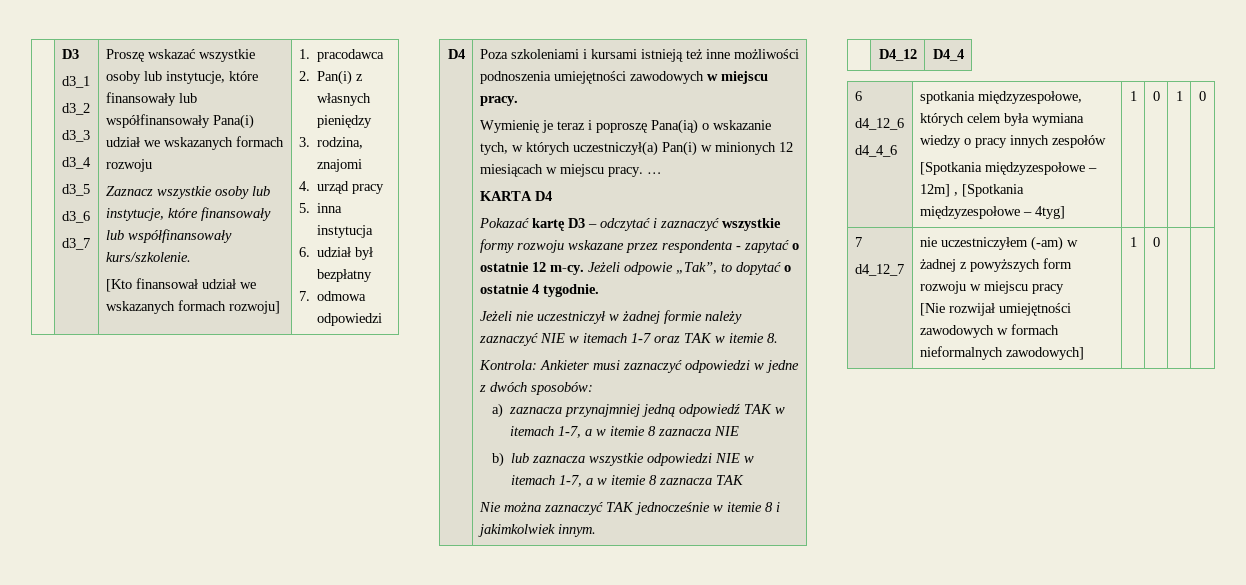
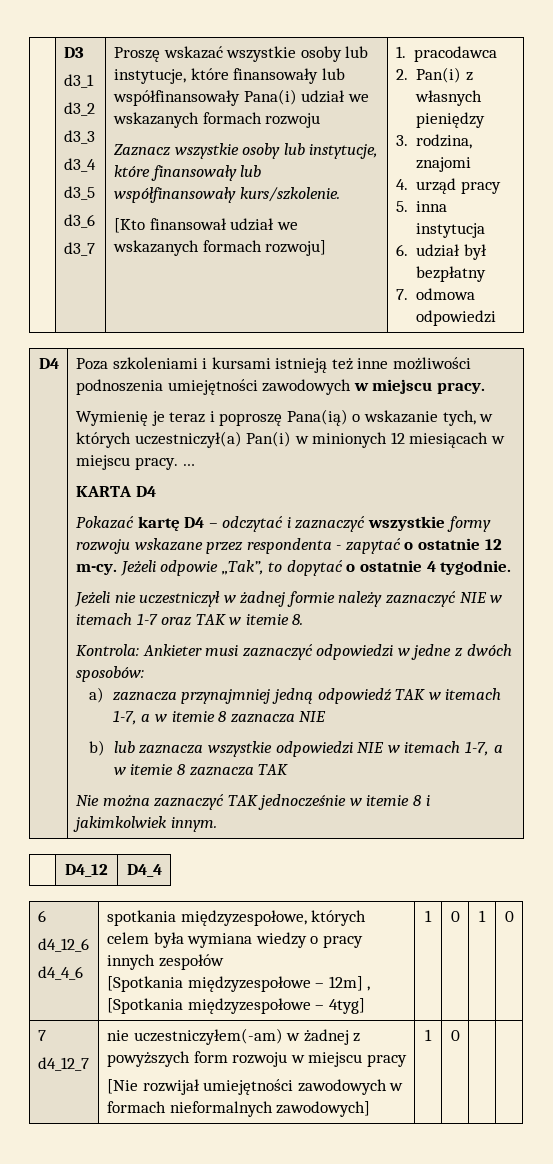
- Pokazać kartę D3 – odczytać i zaznaczyć wszystkie formy rozwoju wskazane przez respondenta - zapytać o ostatnie 12 m-cy.
+ Pokazać kartę D4 – odczytać i zaznaczyć wszystkie formy rozwoju wskazane przez respondenta - zapytać o ostatnie 12 m-cy.
  7
- d4_12_7 | nie uczestniczyłem (-am) w żadnej z powyższych form rozwoju w miejscu pracy
+ d4_12_7 | nie uczestniczyłem(-am) w żadnej z powyższych form rozwoju w miejscu pracy

